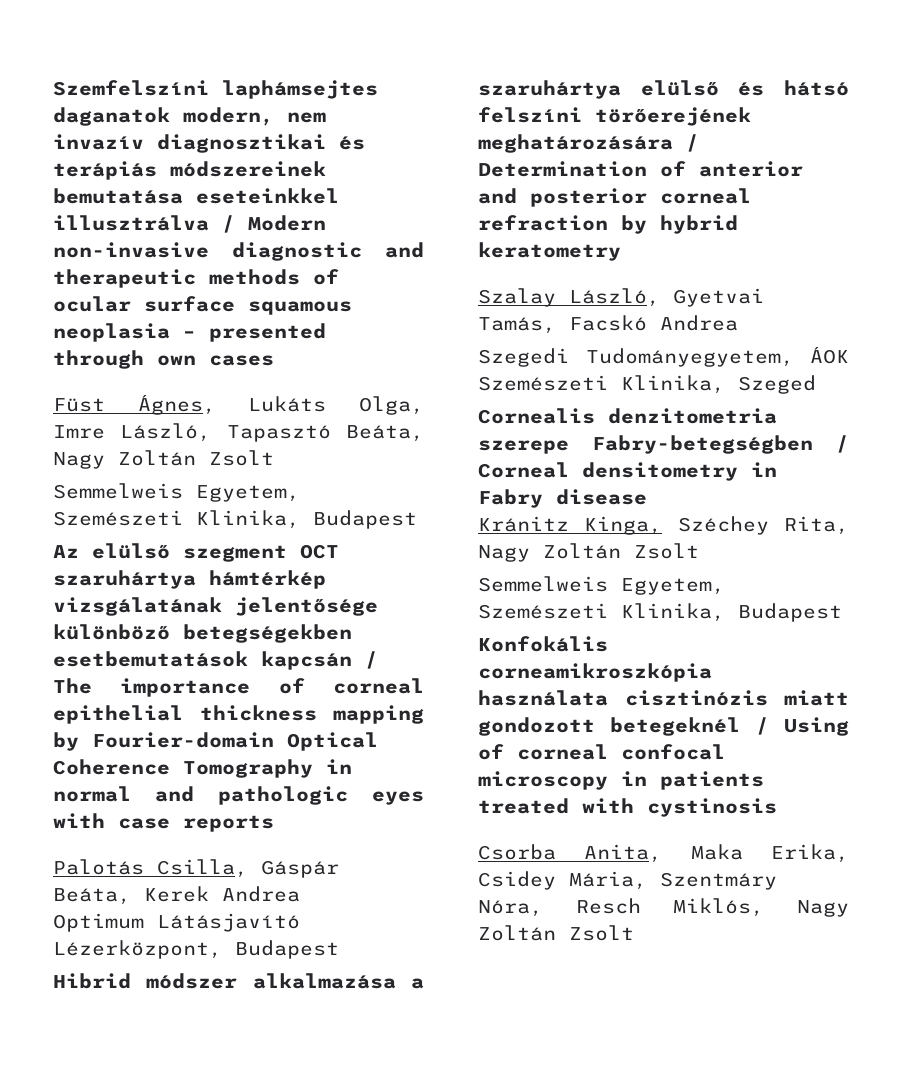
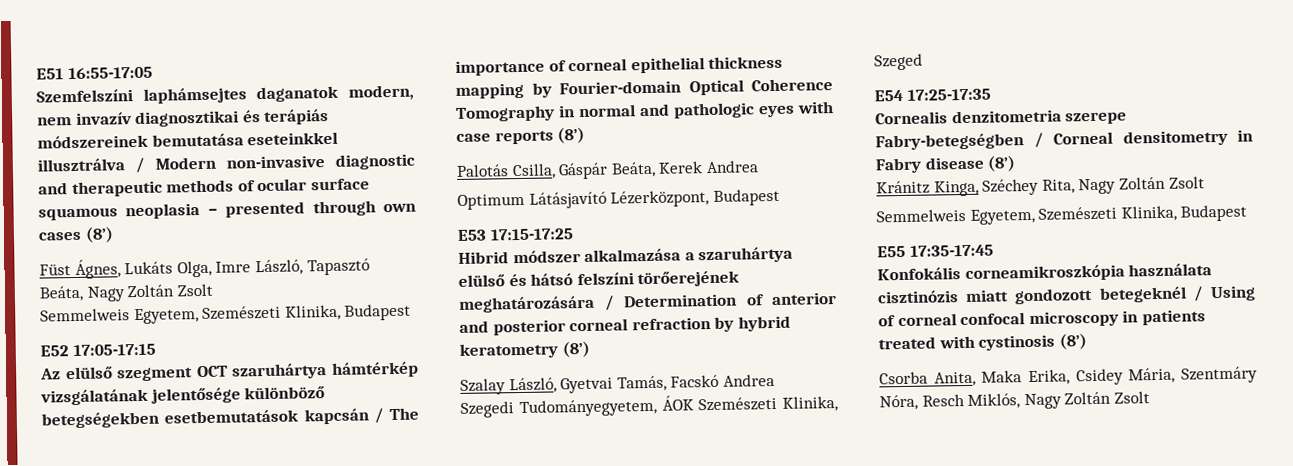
+ E51 16:55-17:05
- Szemfelszíni laphámsejtes daganatok modern, nem invazív diagnosztikai és terápiás módszereinek bemutatása eseteinkkel illusztrálva / Modern non-invasive diagnostic and therapeutic methods of ocular surface squamous neoplasia – presented through own cases
+ Szemfelszíni laphámsejtes daganatok modern, nem invazív diagnosztikai és terápiás módszereinek bemutatása eseteinkkel illusztrálva / Modern non-invasive diagnostic and therapeutic methods of ocular surface squamous neoplasia – presented through own cases (8’)
+ E52 17:05-17:15
- Az elülső szegment OCT szaruhártya hámtérkép vizsgálatának jelentősége különböző betegségekben esetbemutatások kapcsán / The importance of corneal epithelial thickness mapping by Fourier-domain Optical Coherence Tomography in normal and pathologic eyes with case reports
+ Az elülső szegment OCT szaruhártya hámtérkép vizsgálatának jelentősége különböző betegségekben esetbemutatások kapcsán / The importance of corneal epithelial thickness mapping by Fourier-domain Optical Coherence Tomography in normal and pathologic eyes with case reports (8’)
+ E53 17:15-17:25
- Hibrid módszer alkalmazása a szaruhártya elülső és hátsó felszíni törőerejének meghatározására / Determination of anterior and posterior corneal refraction by hybrid keratometry
+ Hibrid módszer alkalmazása a szaruhártya elülső és hátsó felszíni törőerejének meghatározására / Determination of anterior and posterior corneal refraction by hybrid keratometry (8’)
+ E54 17:25-17:35
- Cornealis denzitometria szerepe Fabry-betegségben / Corneal densitometry in Fabry disease
+ Cornealis denzitometria szerepe Fabry-betegségben / Corneal densitometry in Fabry disease (8’)
+ E55 17:35-17:45
- Konfokális corneamikroszkópia használata cisztinózis miatt gondozott betegeknél / Using of corneal confocal microscopy in patients treated with cystinosis
+ Konfokális corneamikroszkópia használata cisztinózis miatt gondozott betegeknél / Using of corneal confocal microscopy in patients treated with cystinosis (8’)

